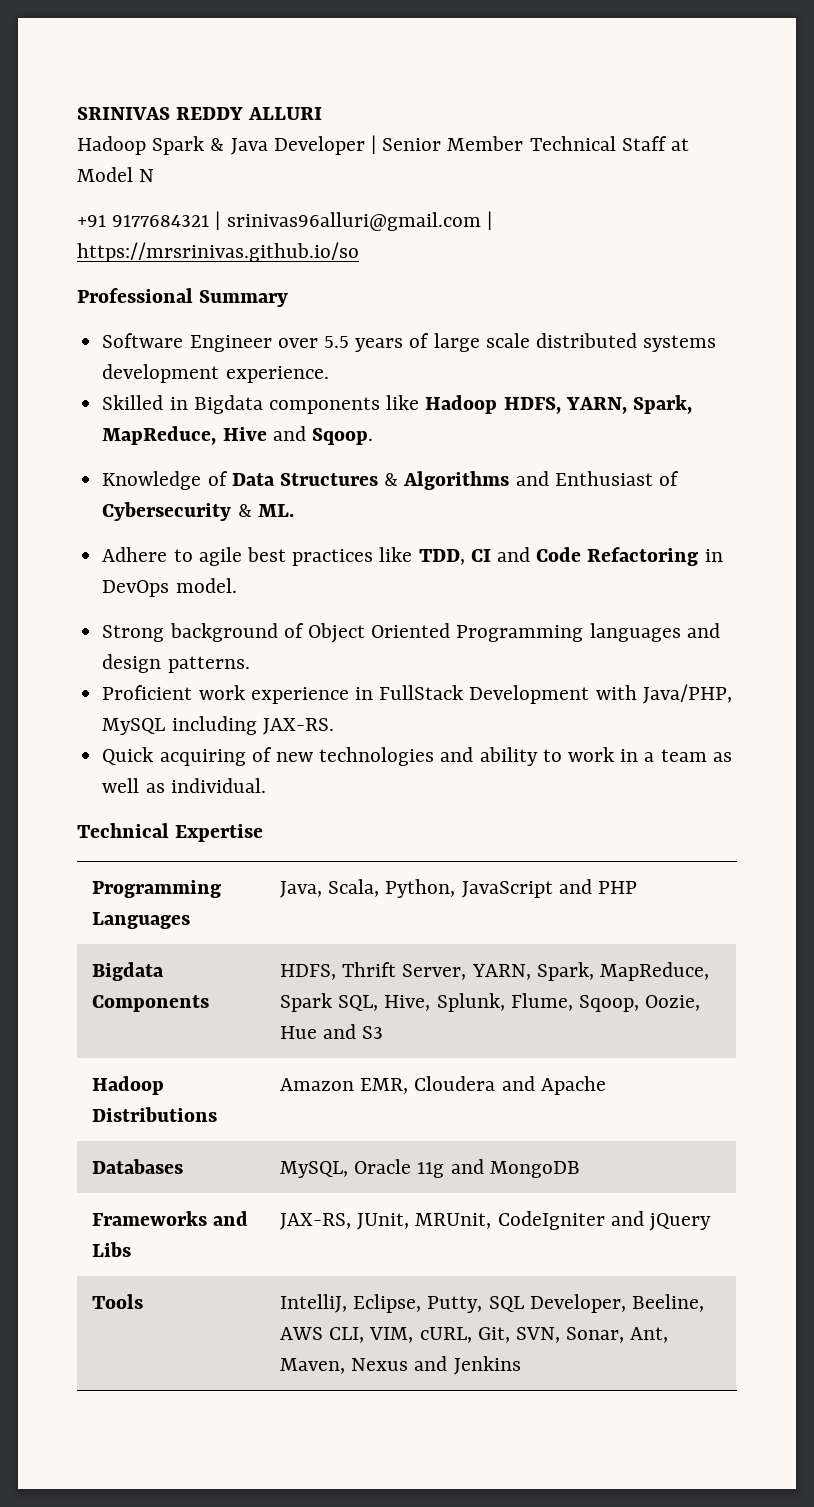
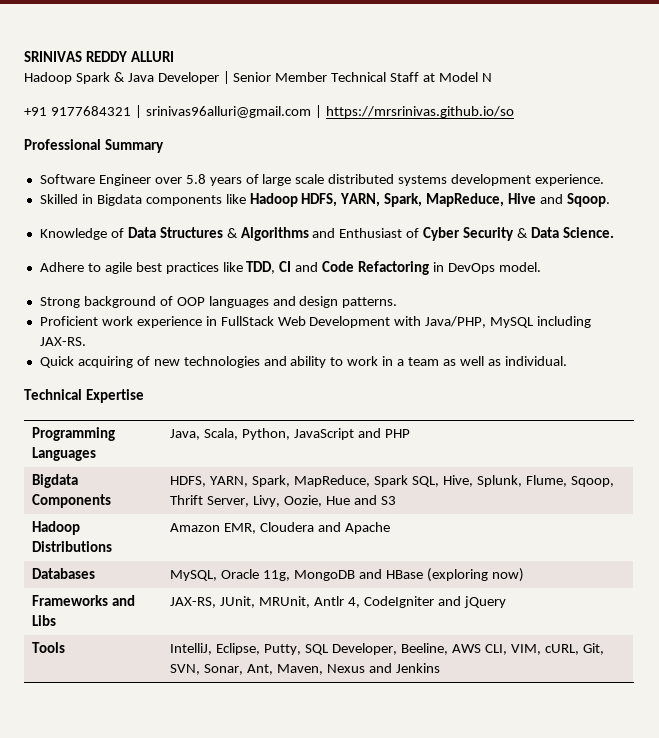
- Software Engineer over 5.5 years of large scale distributed systems development experience.
+ Software Engineer over 5.8 years of large scale distributed systems development experience.
- Knowledge of Data Structures & Algorithms and Enthusiast of Cybersecurity & ML.
+ Knowledge of Data Structures & Algorithms and Enthusiast of Cyber Security & Data Science.
- Strong background of Object Oriented Programming languages and design patterns.
+ Strong background of OOP languages and design patterns.
- Proficient work experience in FullStack Development with Java/PHP, MySQL including JAX-RS.
+ Proficient work experience in FullStack Web Development with Java/PHP, MySQL including JAX-RS.
- Bigdata Components | HDFS, Thrift Server, YARN, Spark, MapReduce, Spark SQL, Hive, Splunk, Flume, Sqoop, Oozie, Hue and S3
+ Bigdata Components | HDFS, YARN, Spark, MapReduce, Spark SQL, Hive, Splunk, Flume, Sqoop, Thrift Server, Livy, Oozie, Hue and S3
- Databases | MySQL, Oracle 11g and MongoDB
+ Databases | MySQL, Oracle 11g, MongoDB and HBase (exploring now)
- Frameworks and Libs | JAX-RS, JUnit, MRUnit, CodeIgniter and jQuery
+ Frameworks and Libs | JAX-RS, JUnit, MRUnit, Antlr 4, CodeIgniter and jQuery

